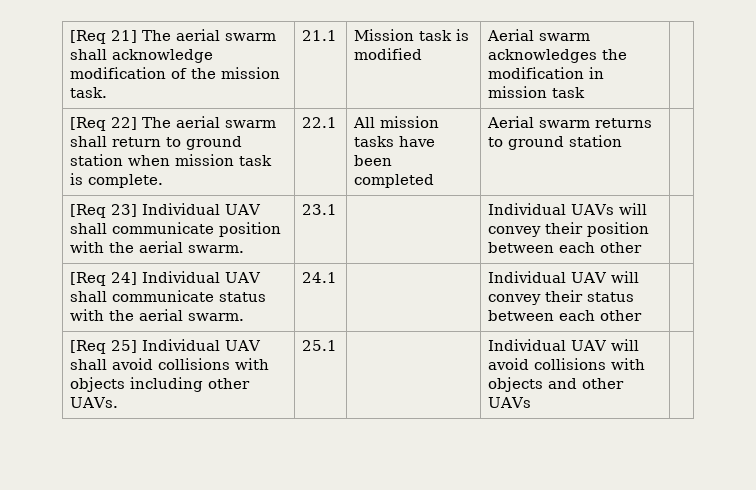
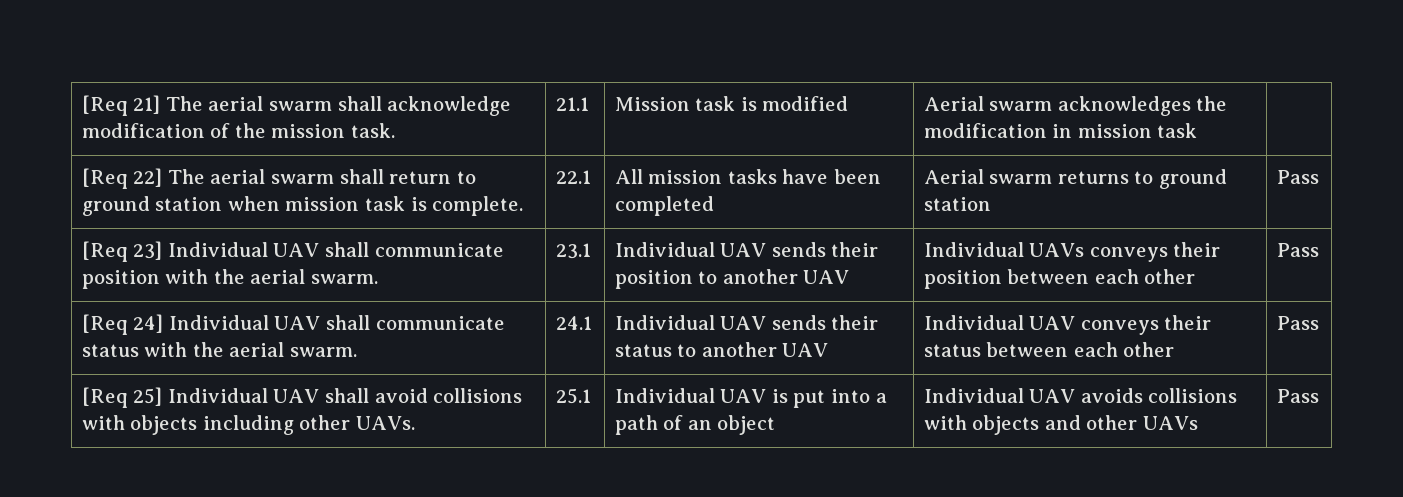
- [Req 22] The aerial swarm shall return to ground station when mission task is complete. | 22.1 | All mission tasks have been completed | Aerial swarm returns to ground station |
+ [Req 22] The aerial swarm shall return to ground station when mission task is complete. | 22.1 | All mission tasks have been completed | Aerial swarm returns to ground station | Pass
- [Req 23] Individual UAV shall communicate position with the aerial swarm. | 23.1 | | Individual UAVs will convey their position between each other |
+ [Req 23] Individual UAV shall communicate position with the aerial swarm. | 23.1 | Individual UAV sends their position to another UAV | Individual UAVs conveys their position between each other | Pass
- [Req 24] Individual UAV shall communicate status with the aerial swarm. | 24.1 | | Individual UAV will convey their status between each other |
+ [Req 24] Individual UAV shall communicate status with the aerial swarm. | 24.1 | Individual UAV sends their status to another UAV | Individual UAV conveys their status between each other | Pass
- [Req 25] Individual UAV shall avoid collisions with objects including other UAVs. | 25.1 | | Individual UAV will avoid collisions with objects and other UAVs |
+ [Req 25] Individual UAV shall avoid collisions with objects including other UAVs. | 25.1 | Individual UAV is put into a path of an object | Individual UAV avoids collisions with objects and other UAVs | Pass

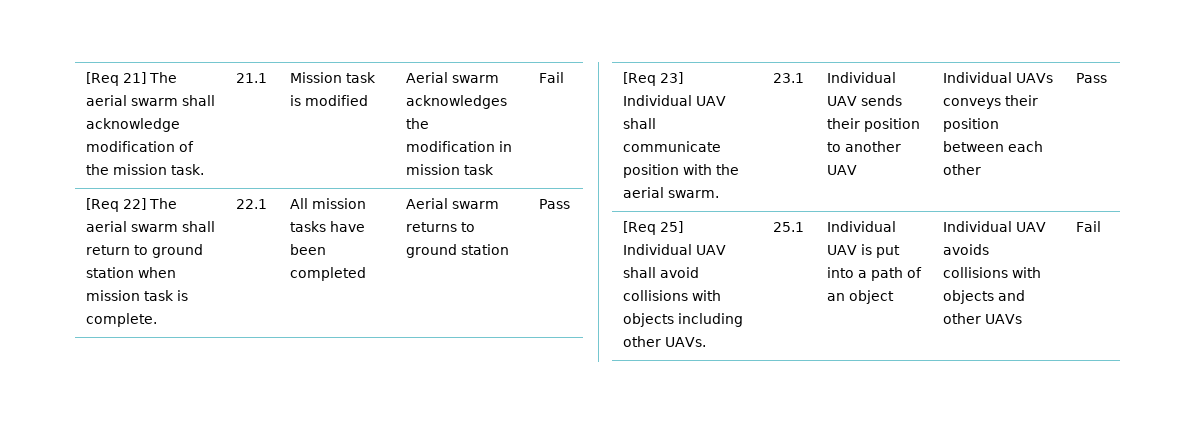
- [Req 21] The aerial swarm shall acknowledge modification of the mission task. | 21.1 | Mission task is modified | Aerial swarm acknowledges the modification in mission task |
+ [Req 21] The aerial swarm shall acknowledge modification of the mission task. | 21.1 | Mission task is modified | Aerial swarm acknowledges the modification in mission task | Fail
- [Req 24] Individual UAV shall communicate status with the aerial swarm. | 24.1 | Individual UAV sends their status to another UAV | Individual UAV conveys their status between each other | Pass
- [Req 25] Individual UAV shall avoid collisions with objects including other UAVs. | 25.1 | Individual UAV is put into a path of an object | Individual UAV avoids collisions with objects and other UAVs | Pass
+ [Req 25] Individual UAV shall avoid collisions with objects including other UAVs. | 25.1 | Individual UAV is put into a path of an object | Individual UAV avoids collisions with objects and other UAVs | Fail

